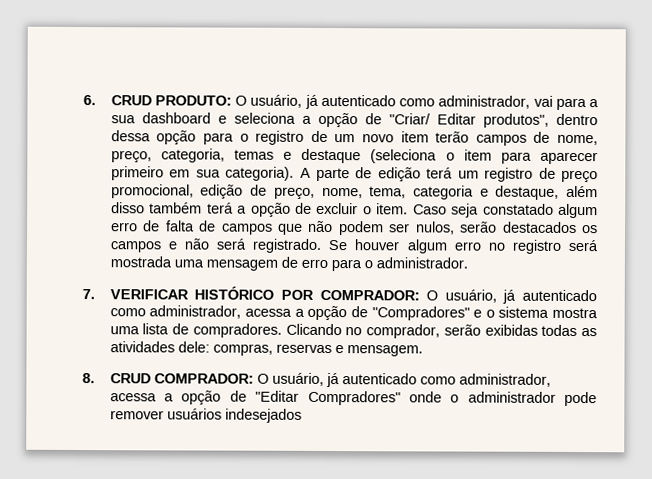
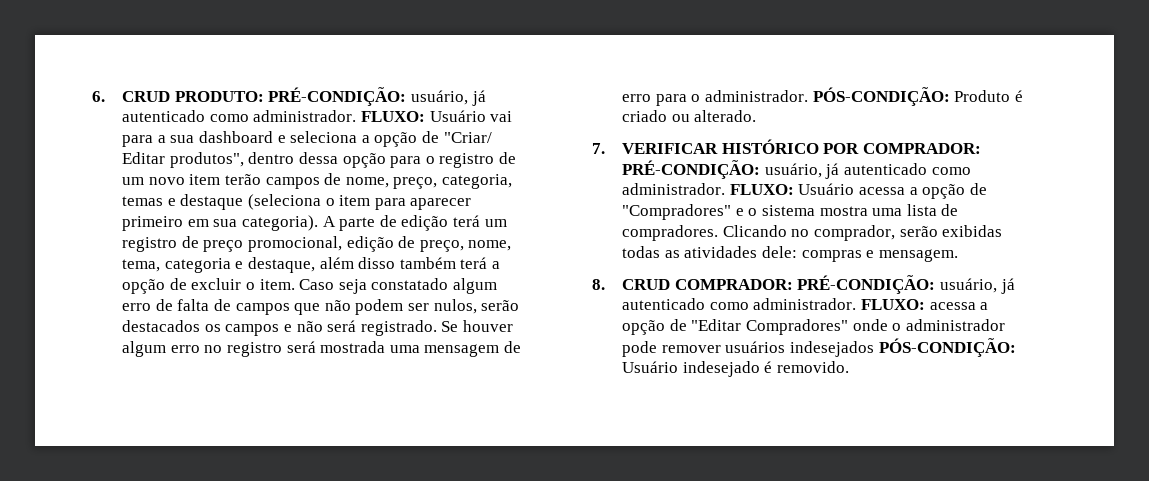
- 6. CRUD PRODUTO: O usuário, já autenticado como administrador, vai para a sua dashboard e seleciona a opção de "Criar/ Editar produtos", dentro dessa opção para o registro de um novo item terão campos de nome, preço, categoria, temas e destaque (seleciona o item para aparecer primeiro em sua categoria).
+ 6. CRUD PRODUTO: PRÉ-CONDIÇÃO: usuário, já autenticado como administrador. FLUXO: Usuário vai para a sua dashboard e seleciona a opção de "Criar/ Editar produtos", dentro dessa opção para o registro de um novo item terão campos de nome, preço, categoria, temas e destaque (seleciona o item para aparecer primeiro em sua categoria).
+ PÓS-CONDIÇÃO: Produto é criado ou alterado.
- 7. VERIFICAR HISTÓRICO POR COMPRADOR: O usuário, já autenticado como administrador, acessa a opção de "Compradores" e o sistema mostra uma lista de compradores.
+ 7. VERIFICAR HISTÓRICO POR COMPRADOR: PRÉ-CONDIÇÃO: usuário, já autenticado como administrador. FLUXO: Usuário acessa a opção de "Compradores" e o sistema mostra uma lista de compradores.
- Clicando no comprador, serão exibidas todas as atividades dele: compras, reservas e mensagem.
+ Clicando no comprador, serão exibidas todas as atividades dele: compras e mensagem.
- 8. CRUD COMPRADOR: O usuário, já autenticado como administrador, acessa a opção de "Editar Compradores" onde o administrador pode remover usuários indesejados
+ 8. CRUD COMPRADOR: PRÉ-CONDIÇÃO: usuário, já autenticado como administrador. FLUXO: acessa a opção de "Editar Compradores" onde o administrador pode remover usuários indesejados PÓS-CONDIÇÃO: Usuário indesejado é removido.

